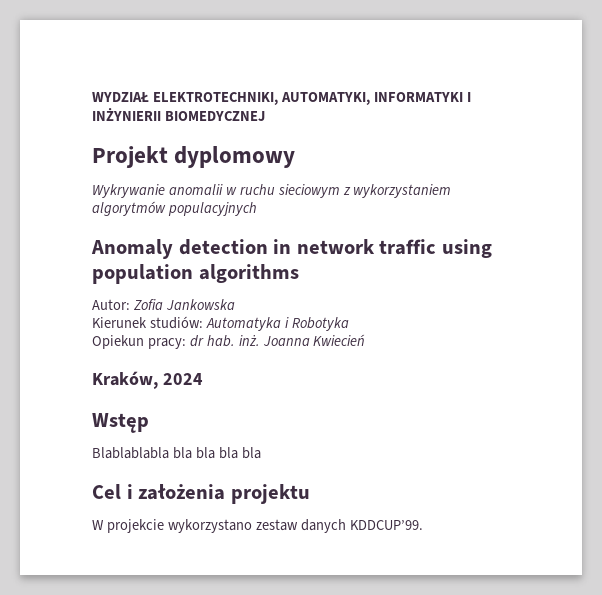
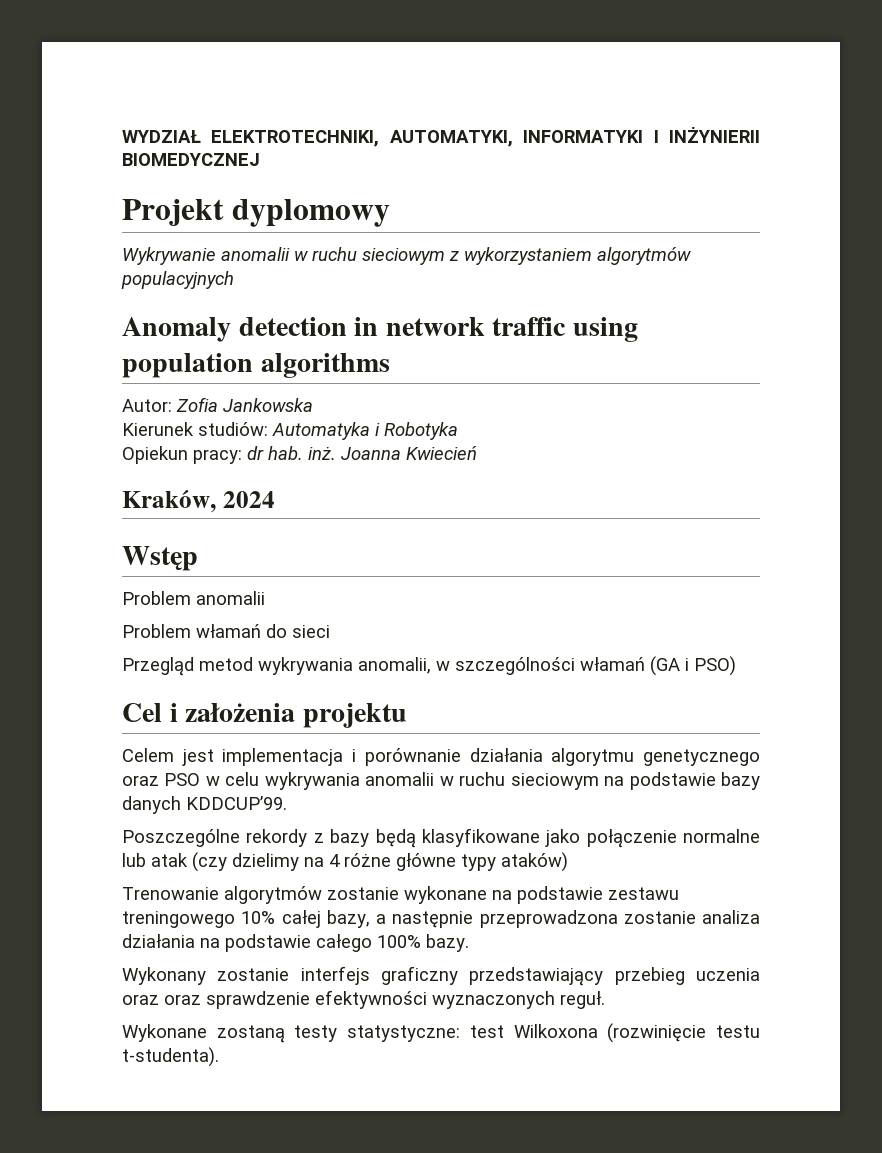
- Blablablabla bla bla bla bla
+ Problem anomalii
+ Problem włamań do sieci
+ Przegląd metod wykrywania anomalii, w szczególności włamań (GA i PSO)
  Cel i założenia projektu
- W projekcie wykorzystano zestaw danych KDDCUP’99.
+ Celem jest implementacja i porównanie działania algorytmu genetycznego oraz PSO w celu wykrywania anomalii w ruchu sieciowym na podstawie bazy danych KDDCUP’99.
+ Poszczególne rekordy z bazy będą klasyfikowane jako połączenie normalne lub atak (czy dzielimy na 4 różne główne typy ataków)
+ Trenowanie algorytmów zostanie wykonane na podstawie zestawu treningowego 10% całej bazy, a następnie przeprowadzona zostanie analiza działania na podstawie całego 100% bazy.
+ Wykonany zostanie interfejs graficzny przedstawiający przebieg uczenia oraz oraz sprawdzenie efektywności wyznaczonych reguł.
+ Wykonane zostaną testy statystyczne: test Wilkoxona (rozwinięcie testu t-studenta).

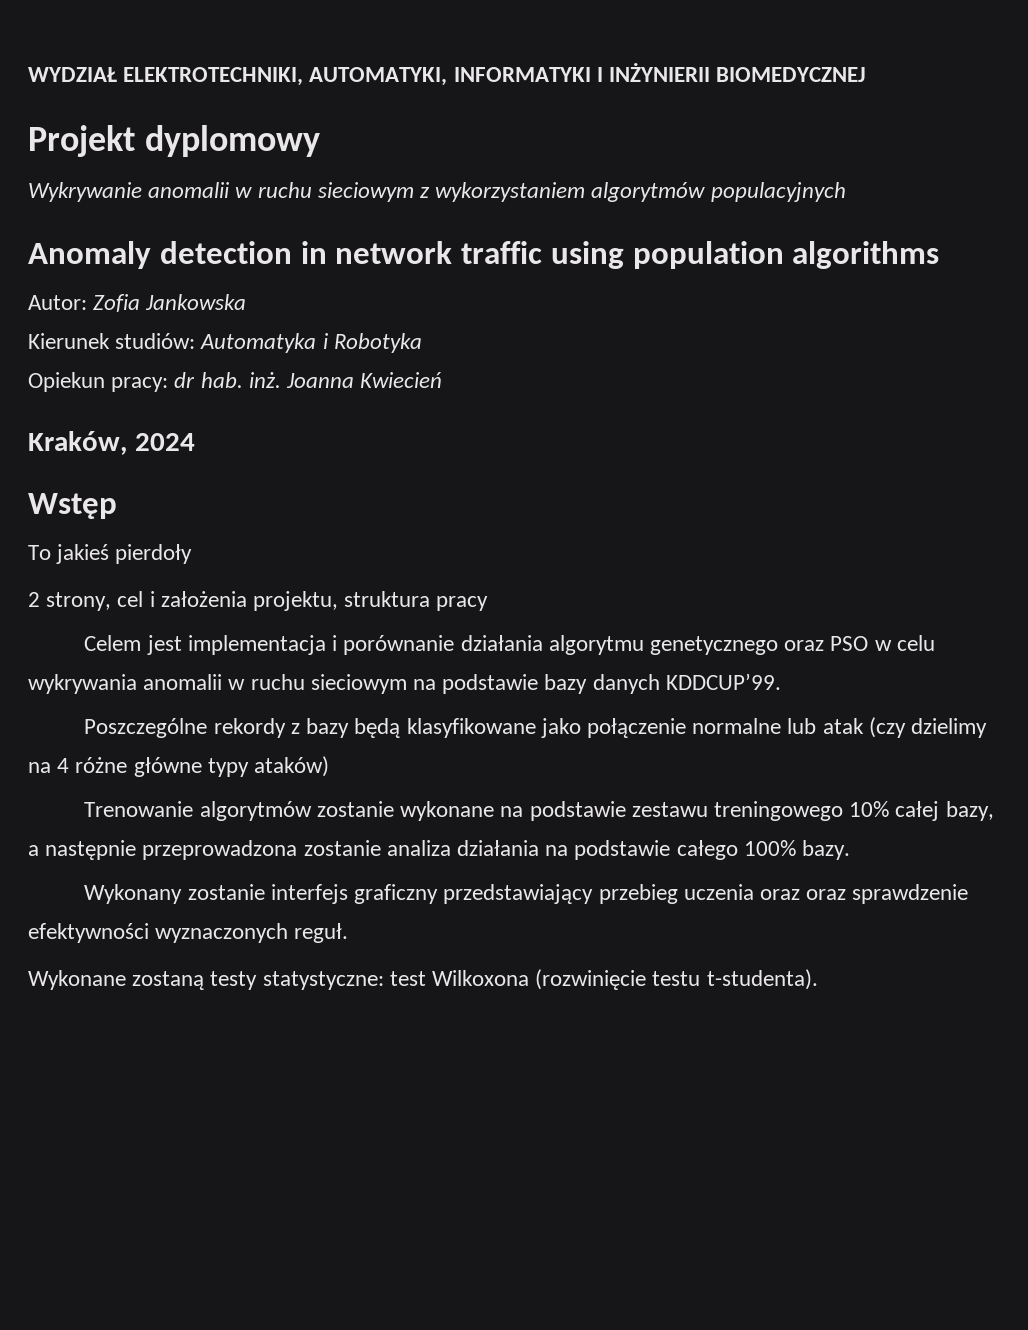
- Problem anomalii
- Problem włamań do sieci
- Przegląd metod wykrywania anomalii, w szczególności włamań (GA i PSO)
- Cel i założenia projektu
+ To jakieś pierdoły
+ 2 strony, cel i założenia projektu, struktura pracy

